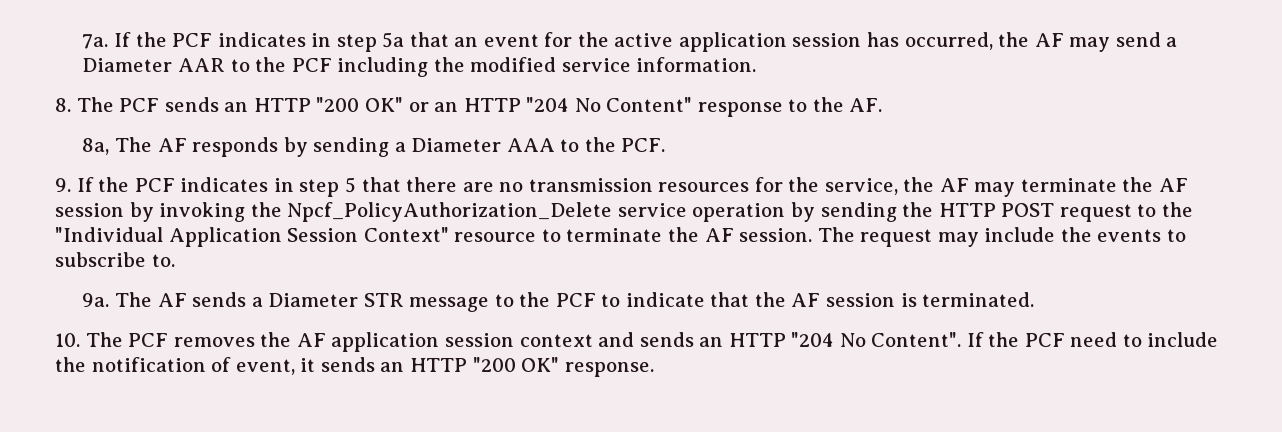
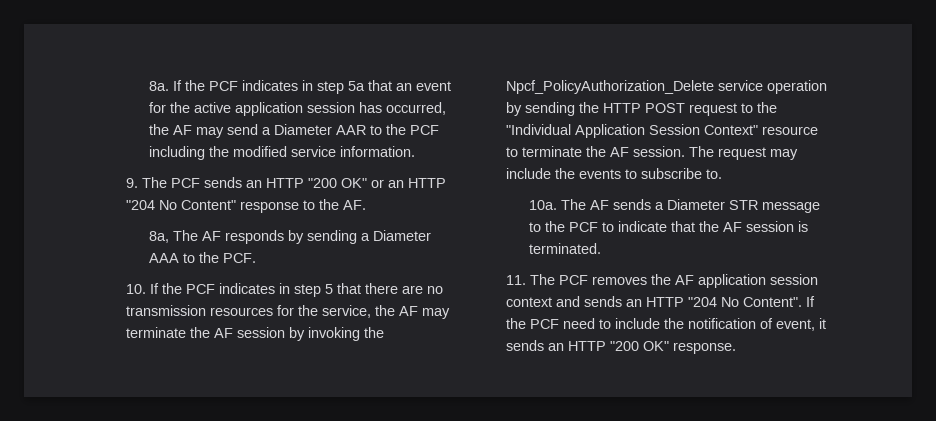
- 7a.
+ 8a.
- 8. The PCF sends an HTTP "200 OK" or an HTTP "204 No Content" response to the AF.
+ 9. The PCF sends an HTTP "200 OK" or an HTTP "204 No Content" response to the AF.
- 9. If the PCF indicates in step 5 that there are no transmission resources for the service, the AF may terminate the AF session by invoking the Npcf_PolicyAuthorization_Delete service operation by sending the HTTP POST request to the "Individual Application Session Context" resource to terminate the AF session.
+ 10. If the PCF indicates in step 5 that there are no transmission resources for the service, the AF may terminate the AF session by invoking the Npcf_PolicyAuthorization_Delete service operation by sending the HTTP POST request to the "Individual Application Session Context" resource to terminate the AF session.
- 9a.
+ 10a.
- 10. The PCF removes the AF application session context and sends an HTTP "204 No Content".
+ 11. The PCF removes the AF application session context and sends an HTTP "204 No Content".

